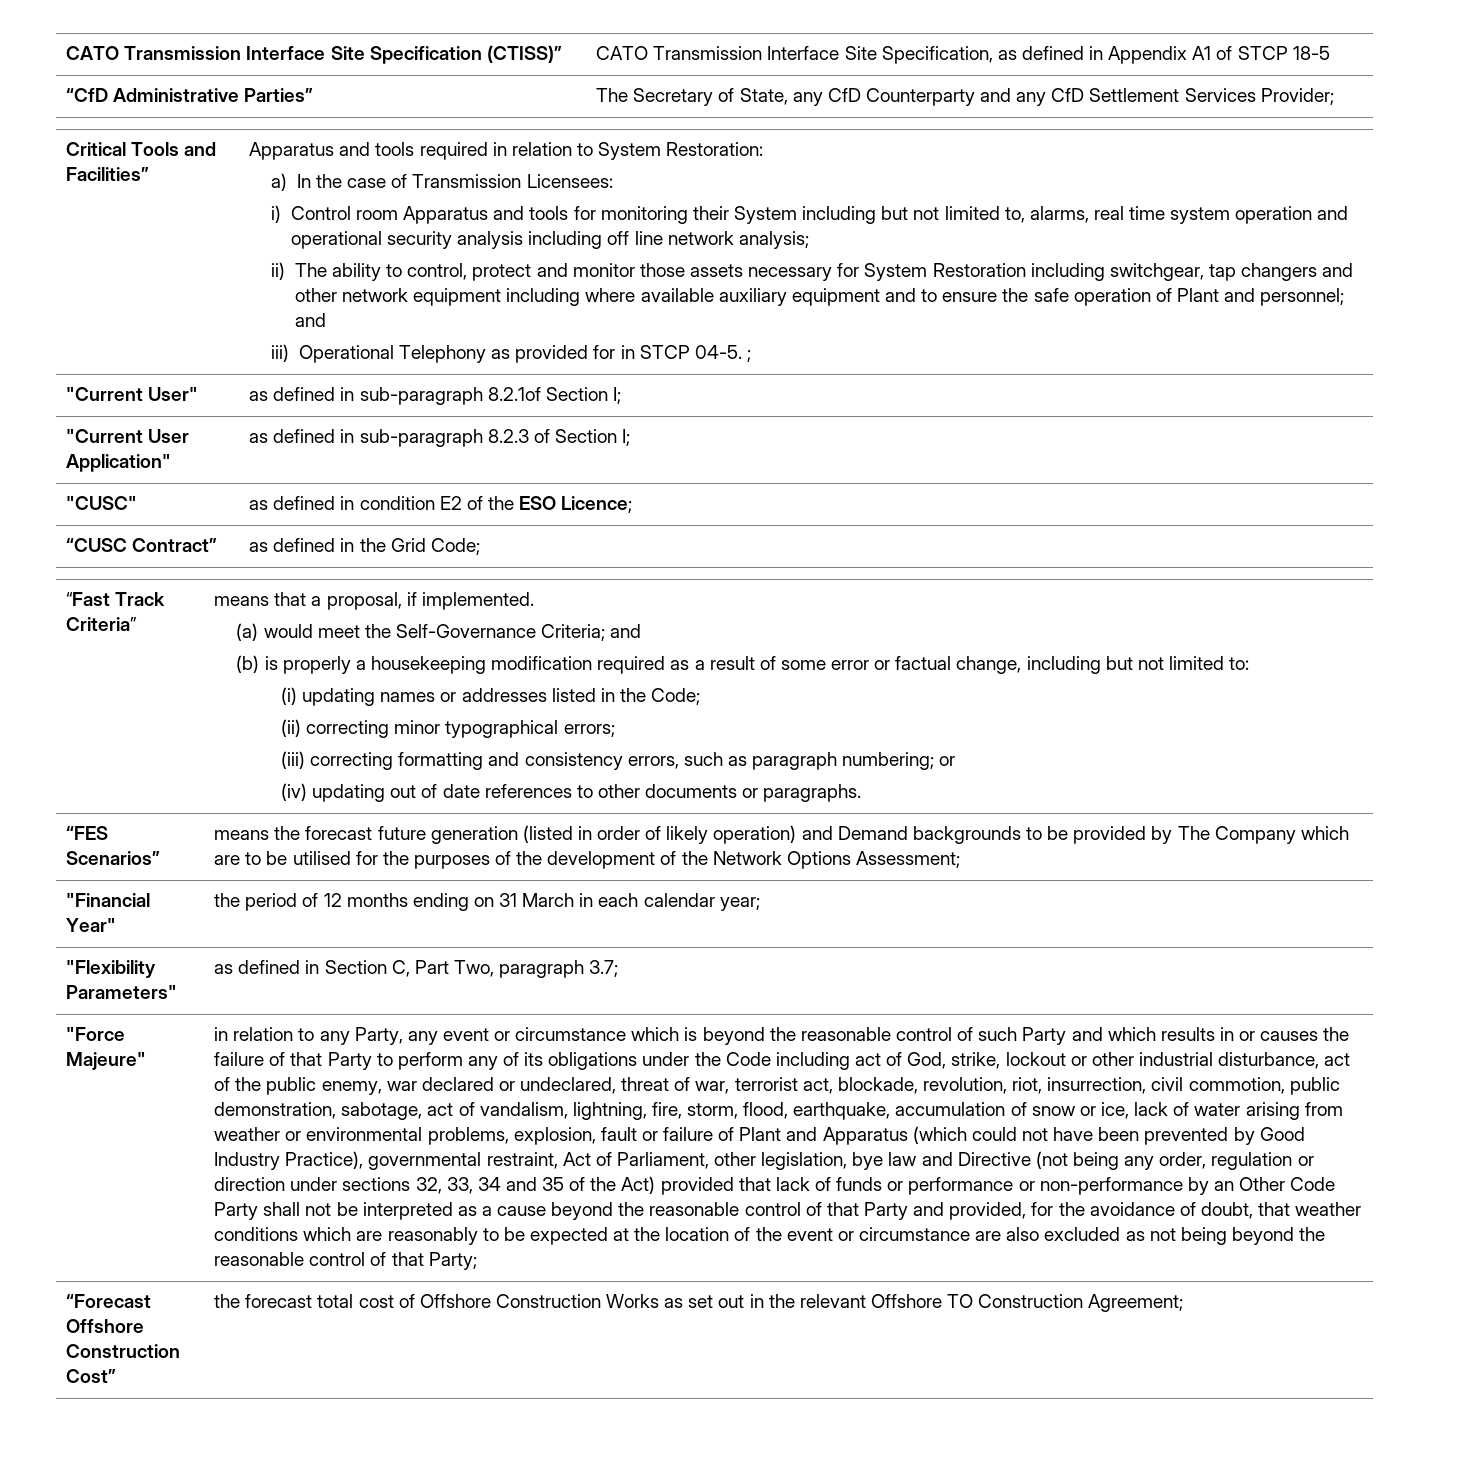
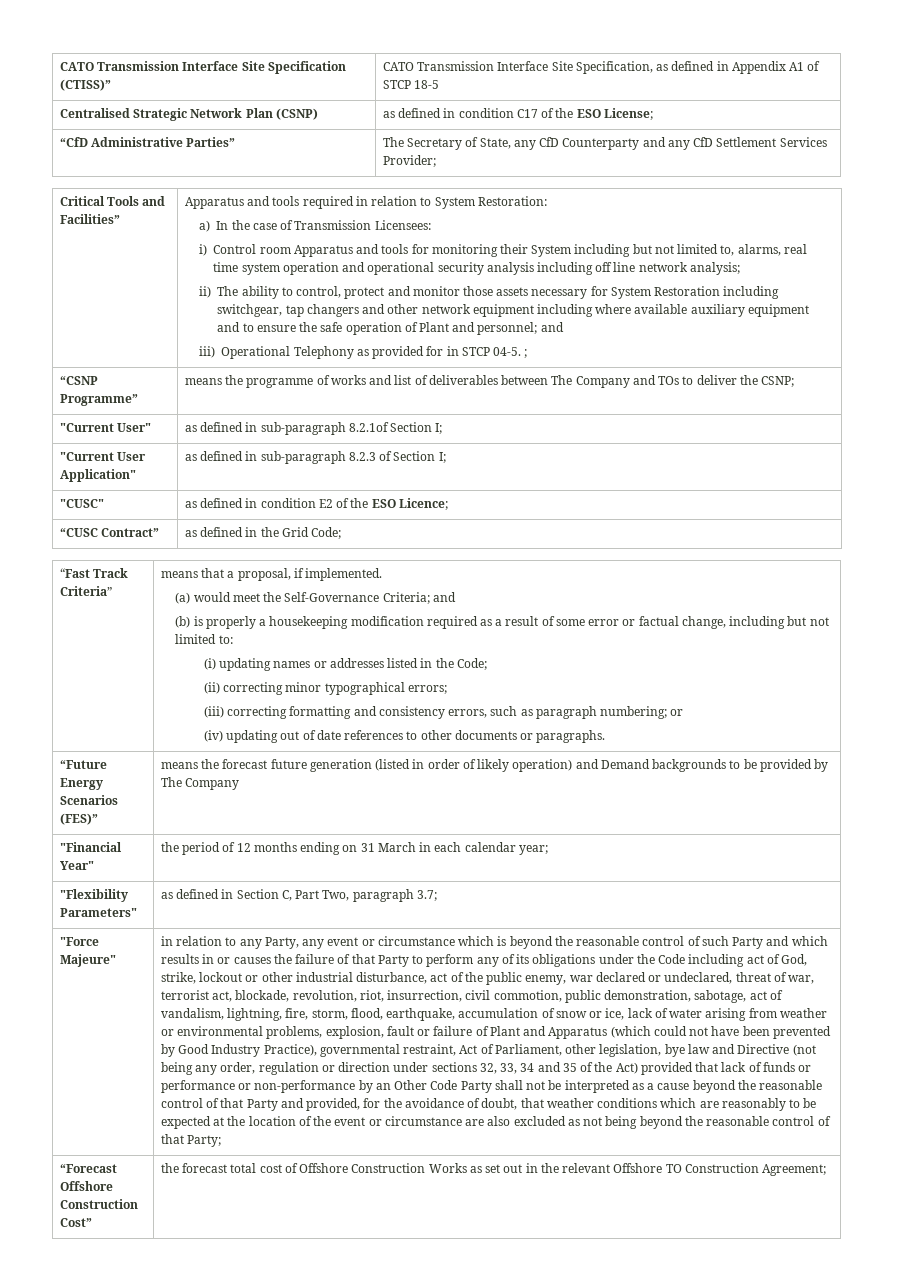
+ Centralised Strategic Network Plan (CSNP) | as defined in condition C17 of the ESO License;
+ “CSNP Programme” | means the programme of works and list of deliverables between The Company and TOs to deliver the CSNP;
- “FES Scenarios” | means the forecast future generation (listed in order of likely operation) and Demand backgrounds to be provided by The Company which are to be utilised for the purposes of the development of the Network Options Assessment;
+ “Future Energy Scenarios (FES)” | means the forecast future generation (listed in order of likely operation) and Demand backgrounds to be provided by The Company

